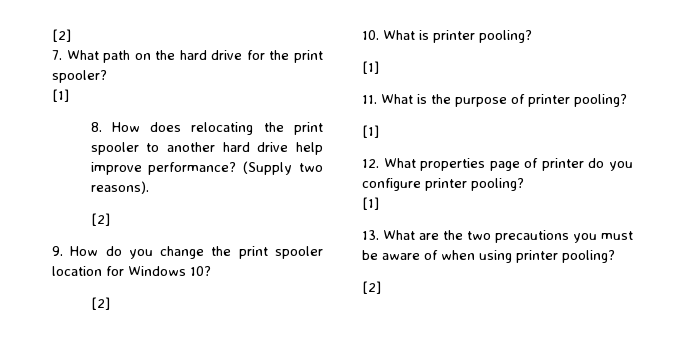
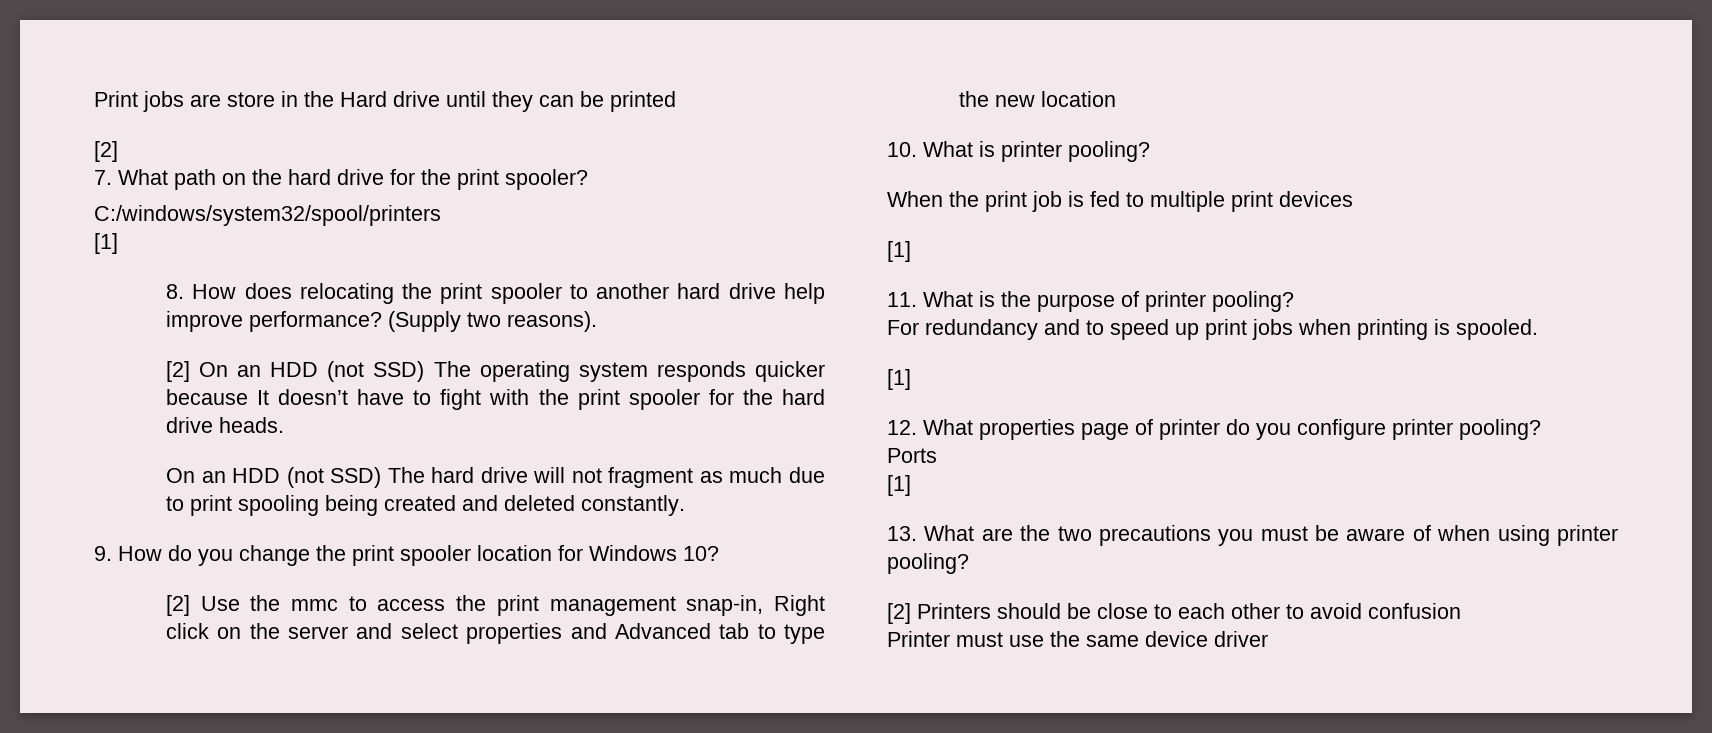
+ Print jobs are store in the Hard drive until they can be printed
+ C:/windows/system32/spool/printers
  (Supply two reasons).
- [2]
+ [2] On an HDD (not SSD) The operating system responds quicker because It doesn’t have to fight with the print spooler for the hard drive heads.
+ On an HDD (not SSD) The hard drive will not fragment as much due to print spooling being created and deleted constantly.
  9. How do you change the print spooler location for Windows 10?
- [2]
+ [2] Use the mmc to access the print management snap-in, Right click on the server and select properties and Advanced tab to type the new location
+ When the print job is fed to multiple print devices
+ For redundancy and to speed up print jobs when printing is spooled.
+ Ports
  13. What are the two precautions you must be aware of when using printer pooling?
- [2]
+ [2] Printers should be close to each other to avoid confusion
+ Printer must use the same device driver

